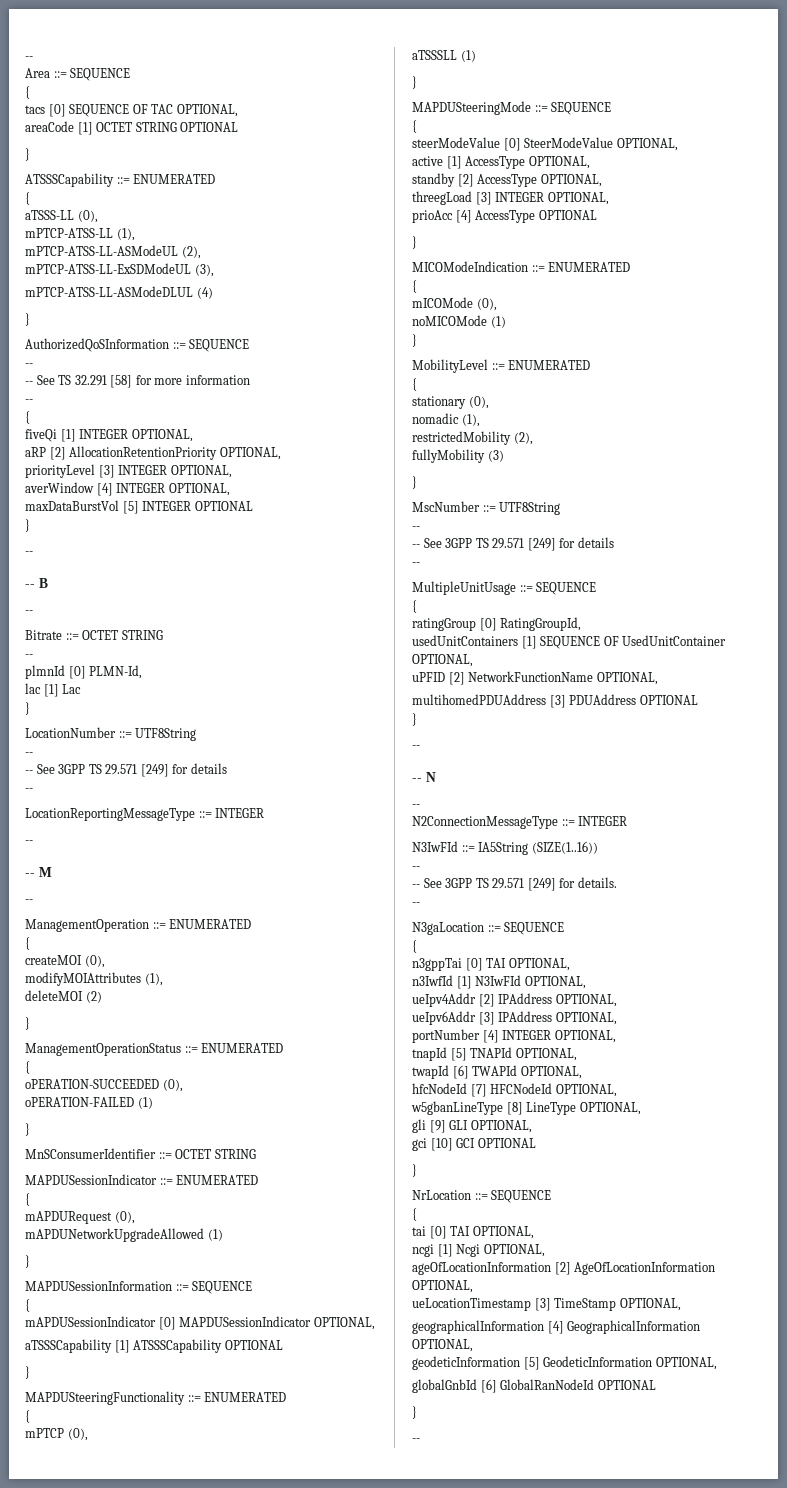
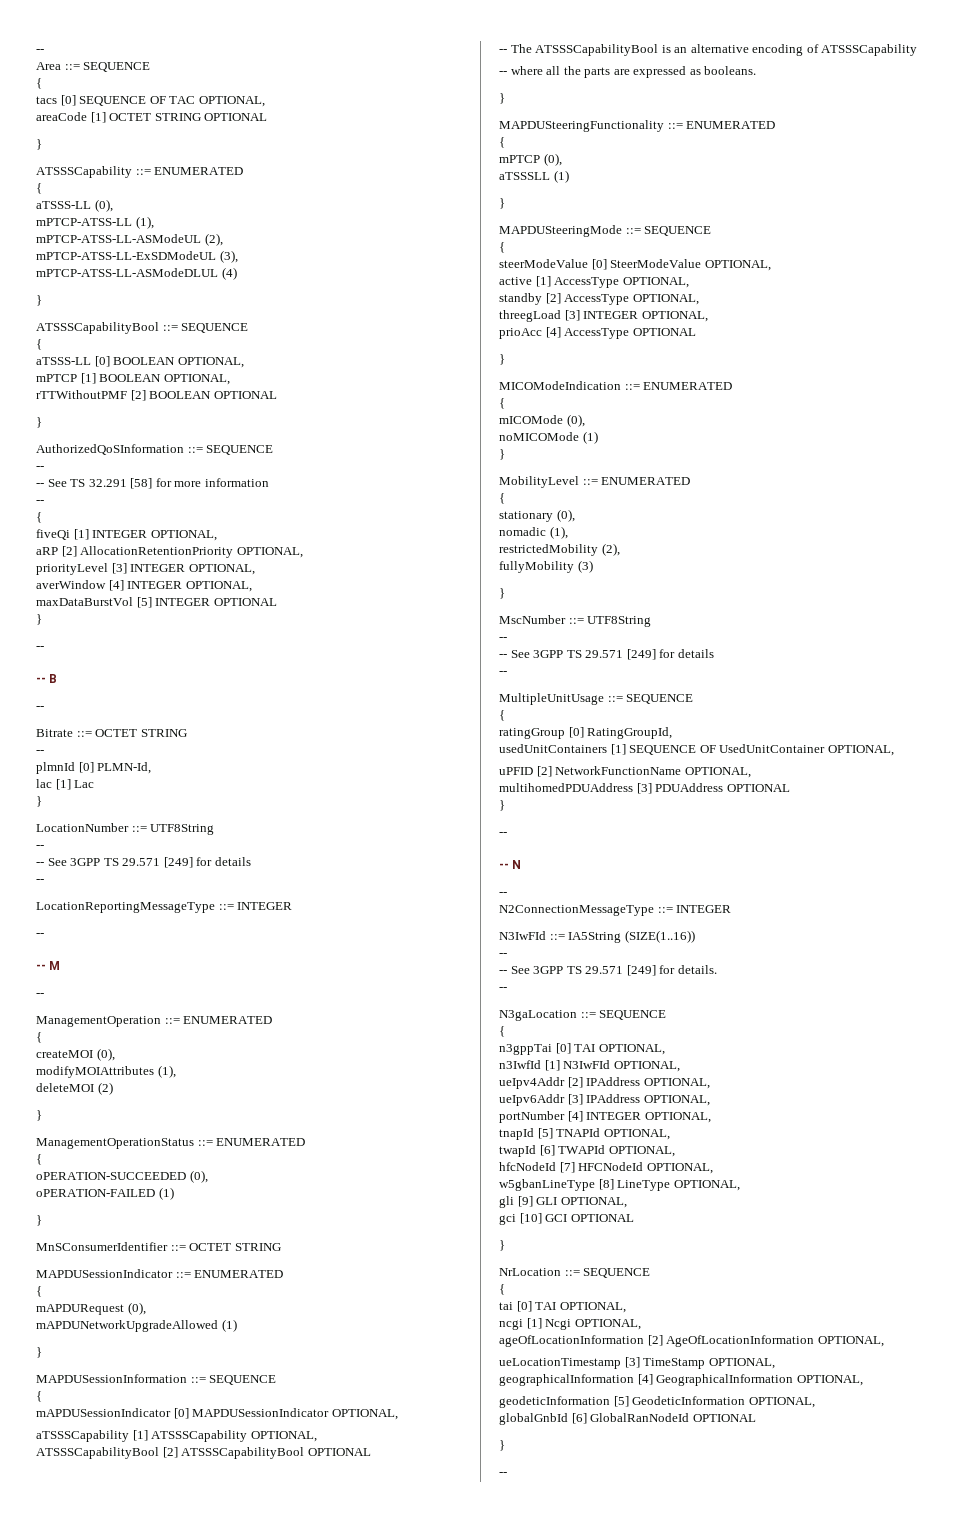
+ ATSSSCapabilityBool ::= SEQUENCE
+ {
+ aTSSS-LL [0] BOOLEAN OPTIONAL,
+ mPTCP [1] BOOLEAN OPTIONAL,
+ rTTWithoutPMF [2] BOOLEAN OPTIONAL
+ }
- aTSSSCapability [1] ATSSSCapability OPTIONAL
+ aTSSSCapability [1] ATSSSCapability OPTIONAL,
+ ATSSSCapabilityBool [2] ATSSSCapabilityBool OPTIONAL
+ -- The ATSSSCapabilityBool is an alternative encoding of ATSSSCapability
+ -- where all the parts are expressed as booleans.

